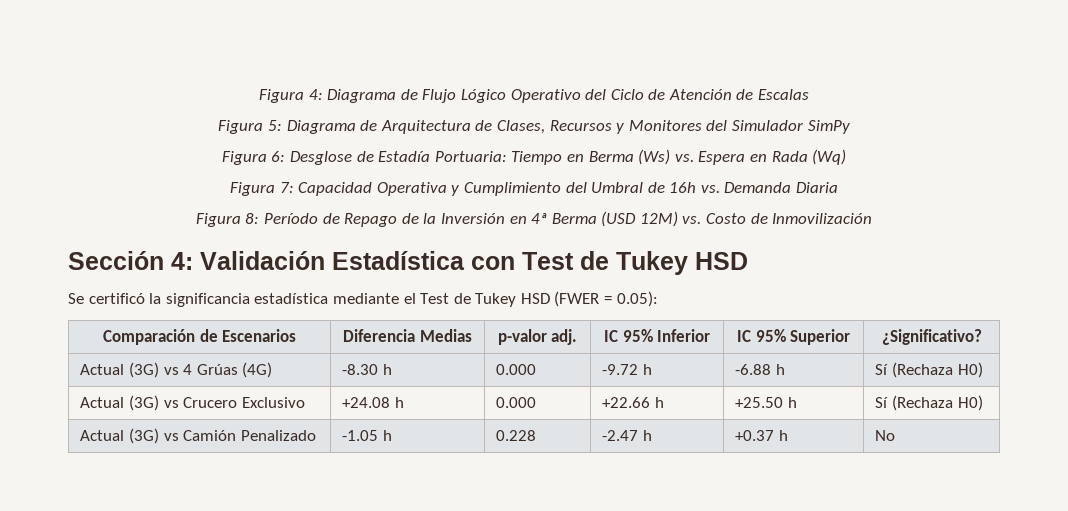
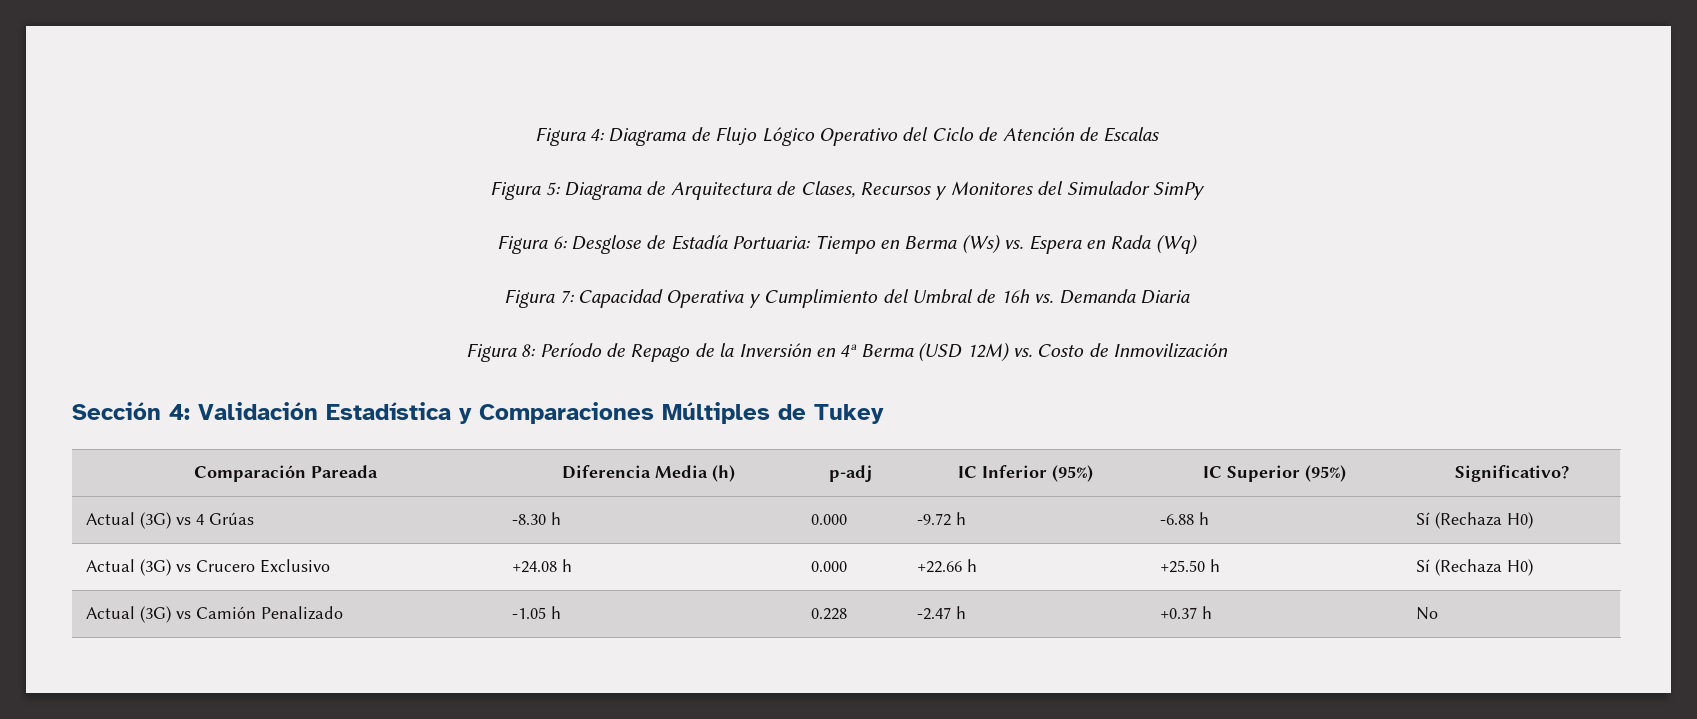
- Sección 4: Validación Estadística con Test de Tukey HSD
- Se certificó la significancia estadística mediante el Test de Tukey HSD (FWER = 0.05):
+ Sección 4: Validación Estadística y Comparaciones Múltiples de Tukey
- Comparación de Escenarios | Diferencia Medias | p-valor adj. | IC 95% Inferior | IC 95% Superior | ¿Significativo?
+ Comparación Pareada | Diferencia Media (h) | p-adj | IC Inferior (95%) | IC Superior (95%) | Significativo?
- Actual (3G) vs 4 Grúas (4G) | -8.30 h | 0.000 | -9.72 h | -6.88 h | Sí (Rechaza H0)
+ Actual (3G) vs 4 Grúas | -8.30 h | 0.000 | -9.72 h | -6.88 h | Sí (Rechaza H0)

